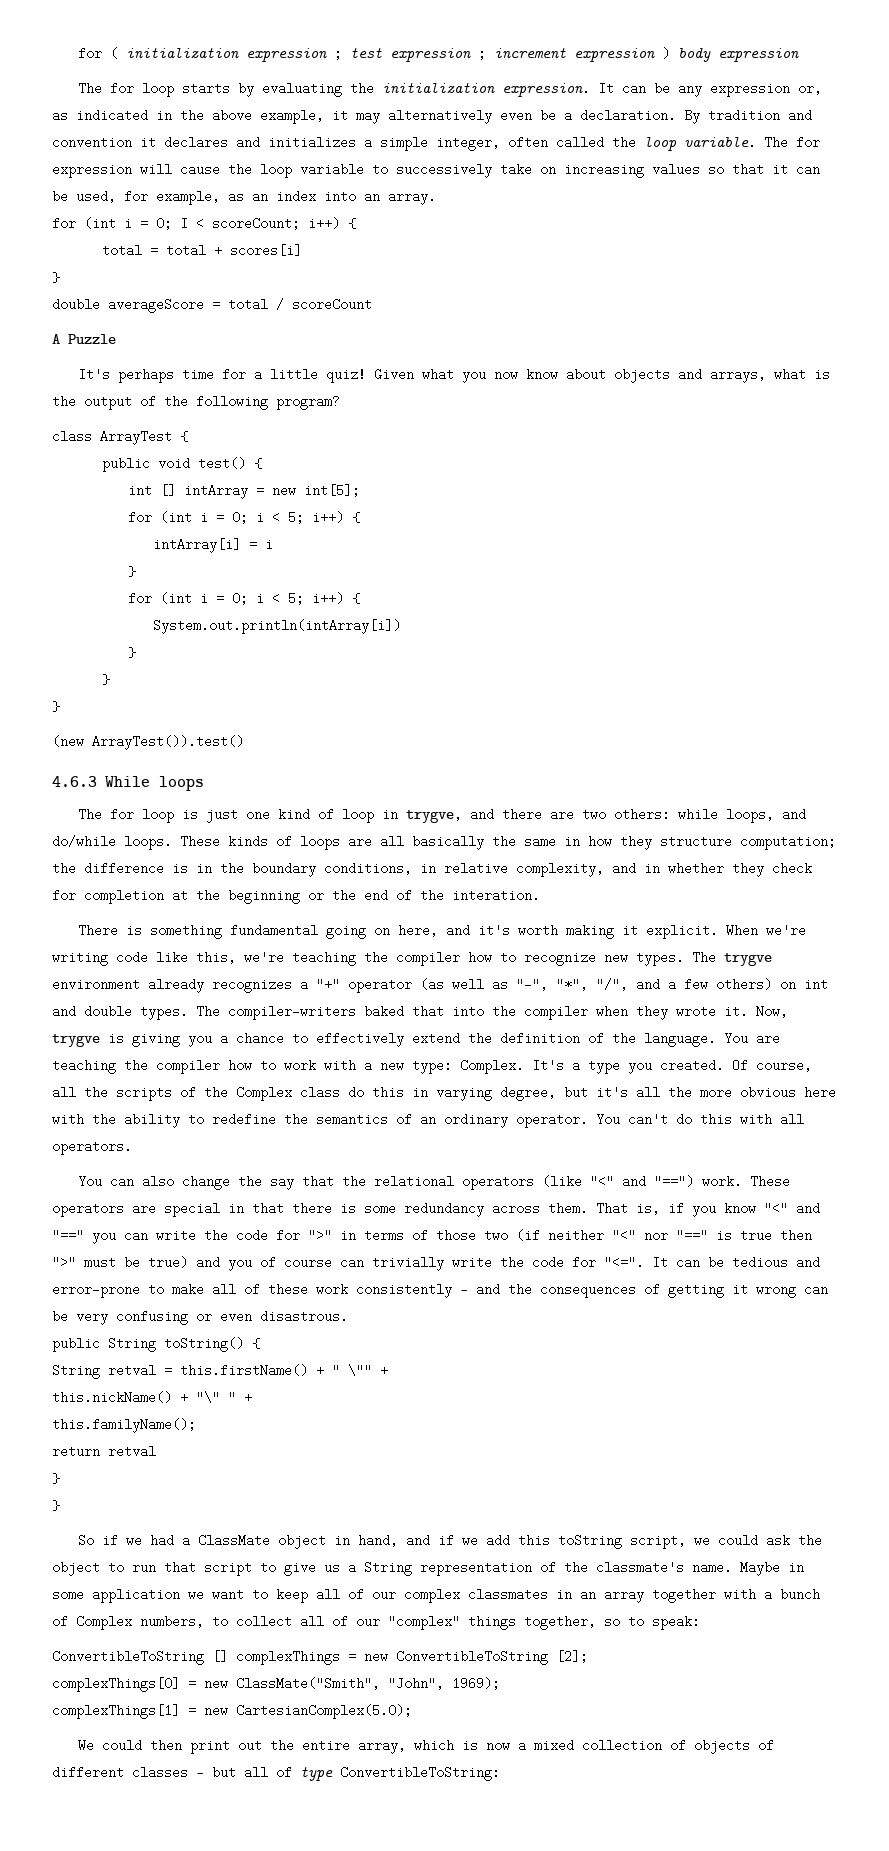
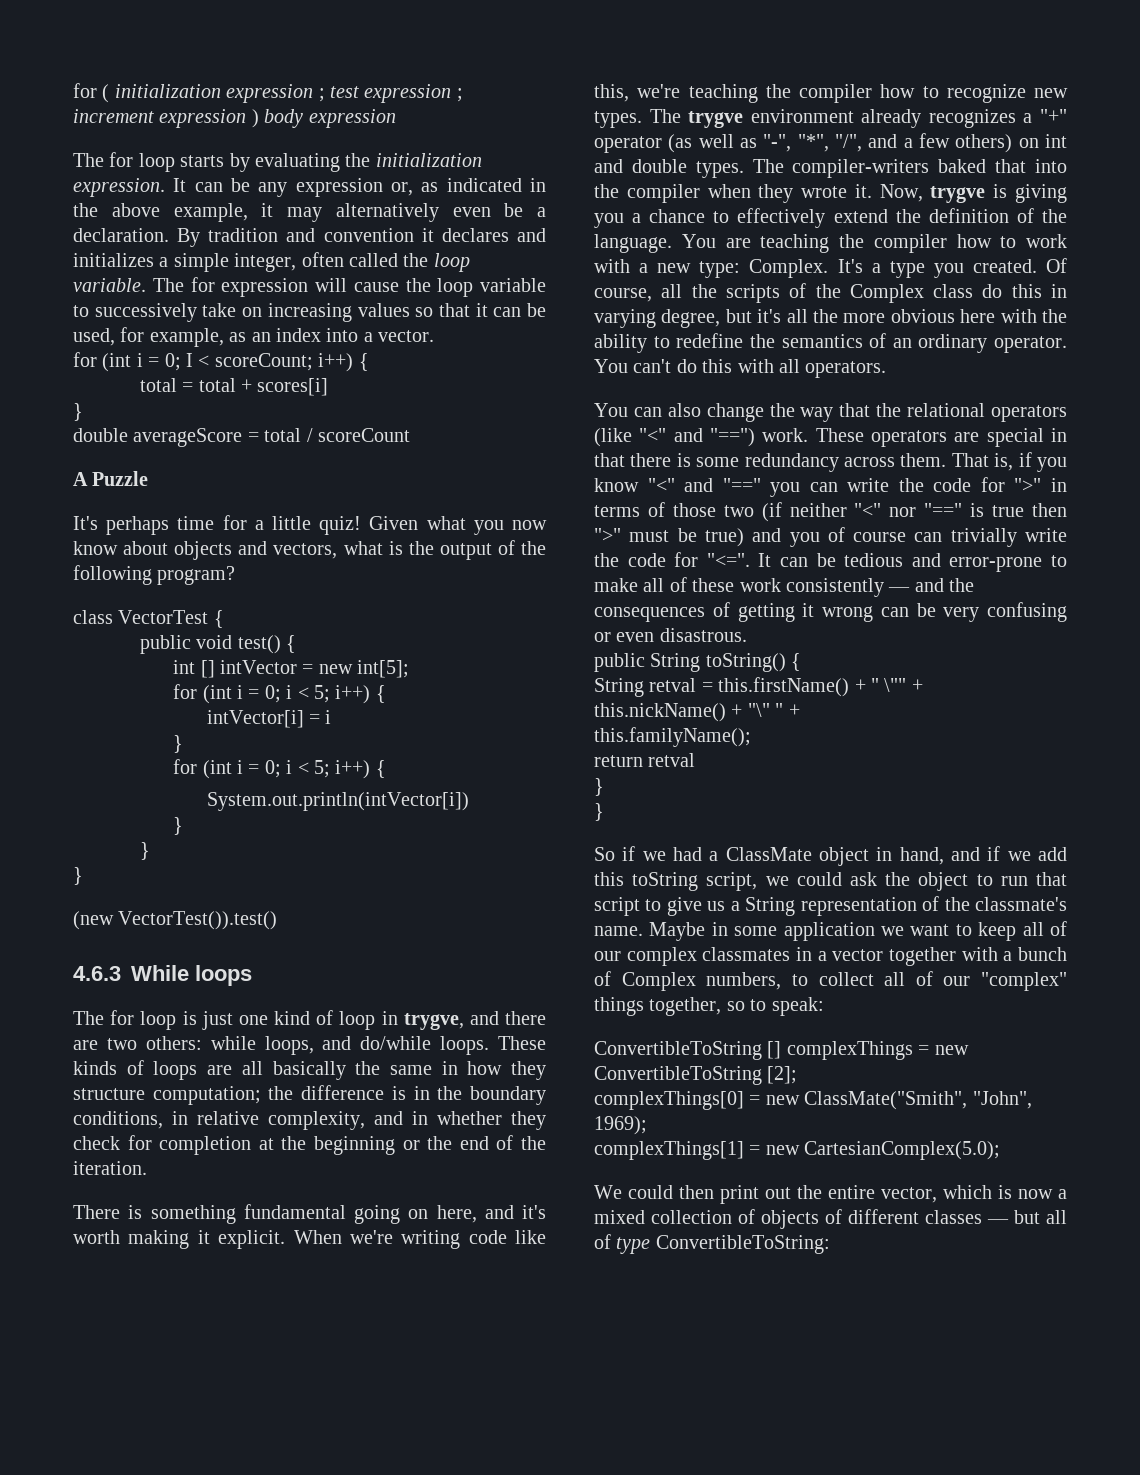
- The for expression will cause the loop variable to successively take on increasing values so that it can be used, for example, as an index into an array.
+ The for expression will cause the loop variable to successively take on increasing values so that it can be used, for example, as an index into a vector.
- Given what you now know about objects and arrays, what is the output of the following program?
+ Given what you now know about objects and vectors, what is the output of the following program?
- class ArrayTest {
+ class VectorTest {
- int [] intArray = new int[5];
+ int [] intVector = new int[5];
- intArray[i] = i
+ intVector[i] = i
- System.out.println(intArray[i])
+ System.out.println(intVector[i])
- (new ArrayTest()).test()
+ (new VectorTest()).test()
- These kinds of loops are all basically the same in how they structure computation; the difference is in the boundary conditions, in relative complexity, and in whether they check for completion at the beginning or the end of the interation.
+ These kinds of loops are all basically the same in how they structure computation; the difference is in the boundary conditions, in relative complexity, and in whether they check for completion at the beginning or the end of the iteration.
- You can also change the say that the relational operators (like "<" and "==") work.
+ You can also change the way that the relational operators (like "<" and "==") work.
- Maybe in some application we want to keep all of our complex classmates in an array together with a bunch of Complex numbers, to collect all of our "complex" things together, so to speak:
+ Maybe in some application we want to keep all of our complex classmates in a vector together with a bunch of Complex numbers, to collect all of our "complex" things together, so to speak:
- We could then print out the entire array, which is now a mixed collection of objects of different classes — but all of type ConvertibleToString:
+ We could then print out the entire vector, which is now a mixed collection of objects of different classes — but all of type ConvertibleToString:

